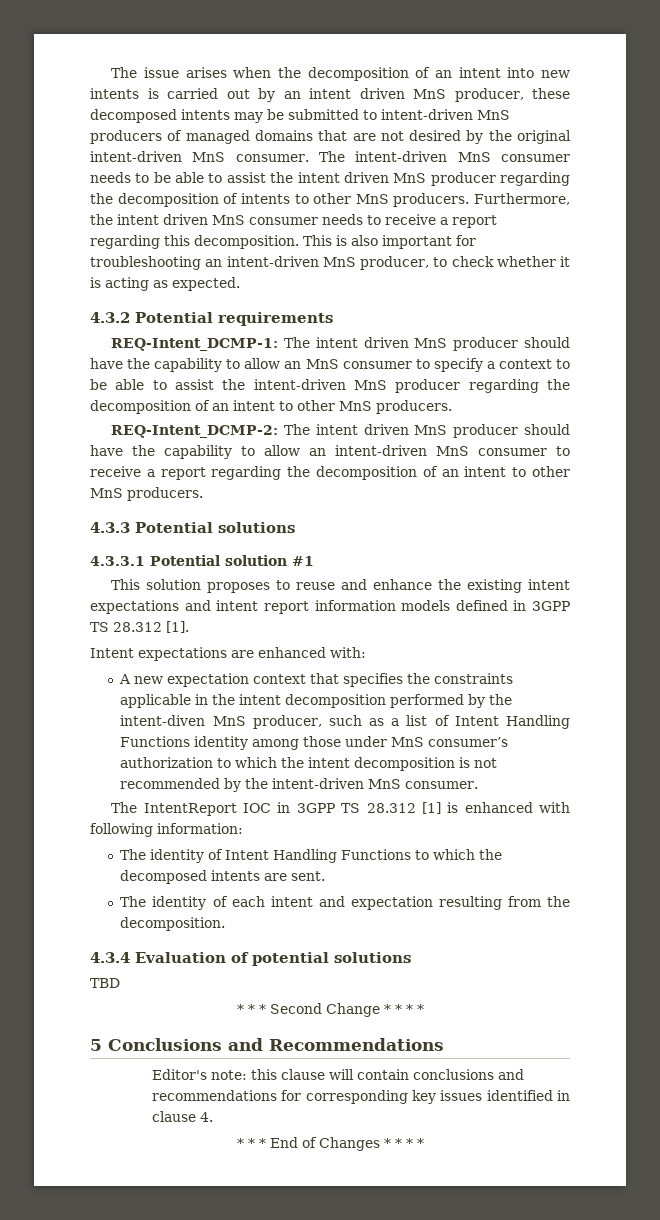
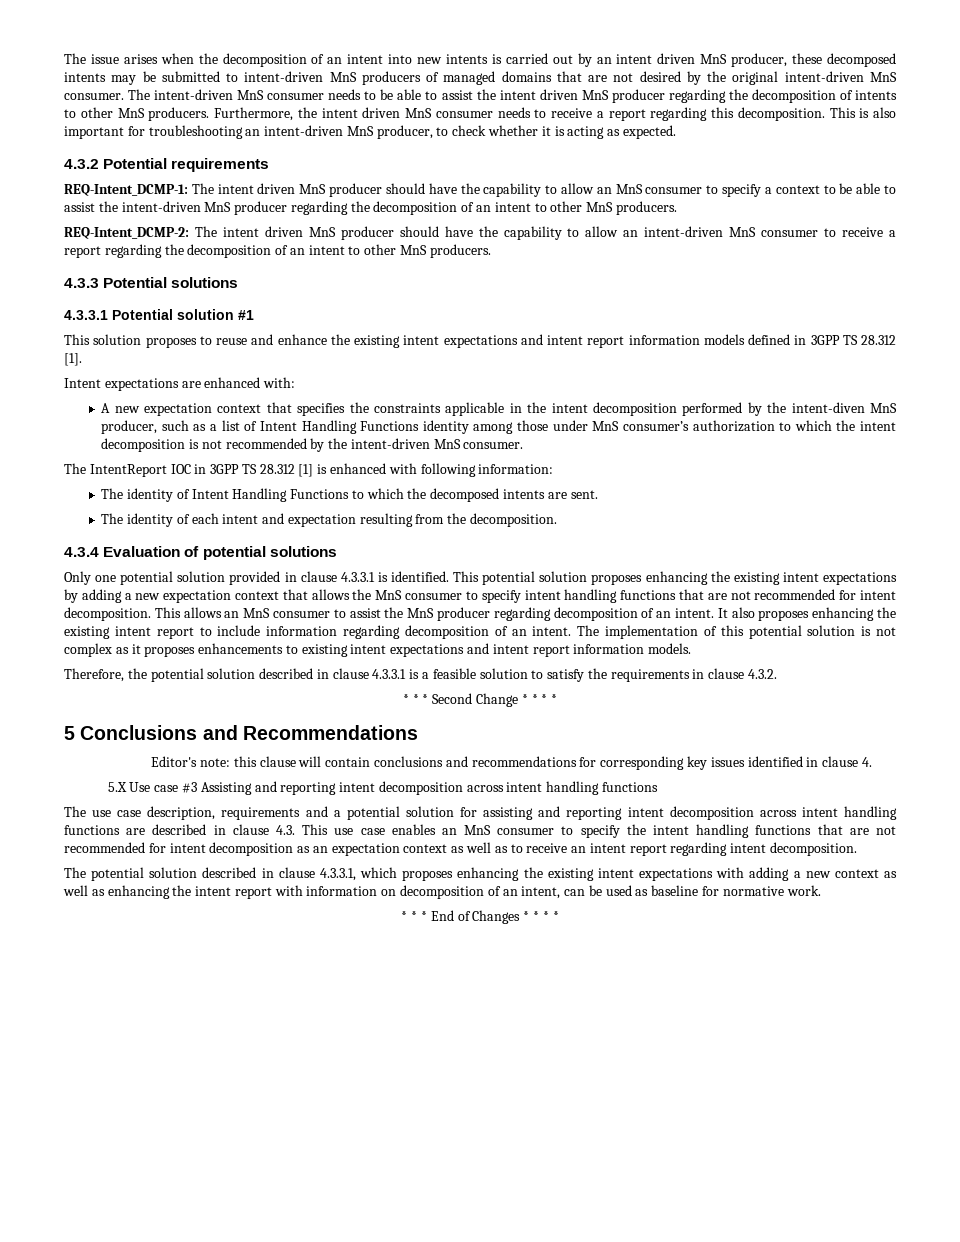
- TBD
+ Only one potential solution provided in clause 4.3.3.1 is identified. This potential solution proposes enhancing the existing intent expectations by adding a new expectation context that allows the MnS consumer to specify intent handling functions that are not recommended for intent decomposition. This allows an MnS consumer to assist the MnS producer regarding decomposition of an intent. It also proposes enhancing the existing intent report to include information regarding decomposition of an intent. The implementation of this potential solution is not complex as it proposes enhancements to existing intent expectations and intent report information models.
+ Therefore, the potential solution described in clause 4.3.3.1 is a feasible solution to satisfy the requirements in clause 4.3.2.
+ 5.X Use case #3 Assisting and reporting intent decomposition across intent handling functions
+ The use case description, requirements and a potential solution for assisting and reporting intent decomposition across intent handling functions are described in clause 4.3. This use case enables an MnS consumer to specify the intent handling functions that are not recommended for intent decomposition as an expectation context as well as to receive an intent report regarding intent decomposition.
+ The potential solution described in clause 4.3.3.1, which proposes enhancing the existing intent expectations with adding a new context as well as enhancing the intent report with information on decomposition of an intent, can be used as baseline for normative work.

